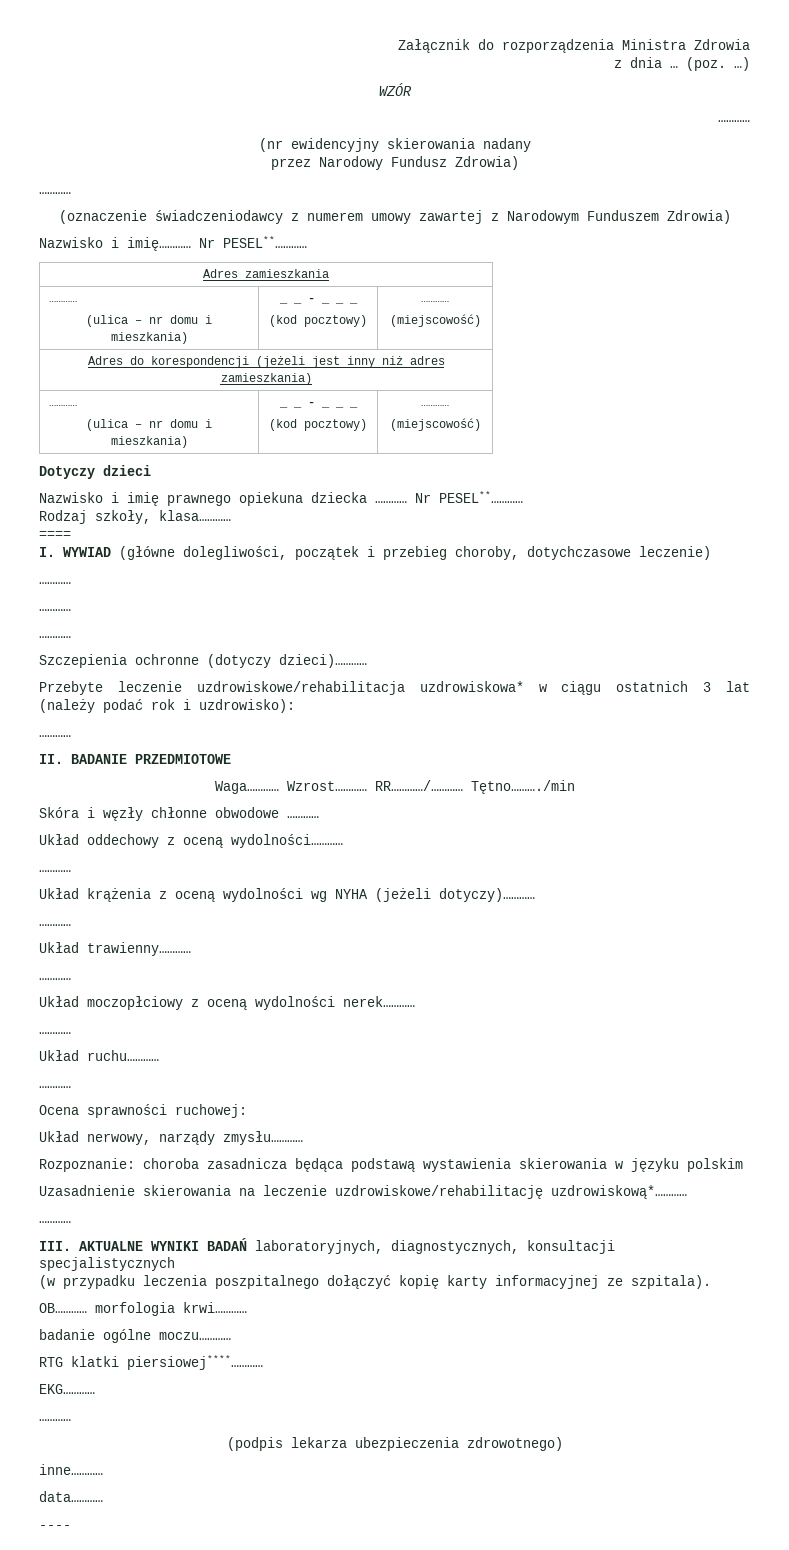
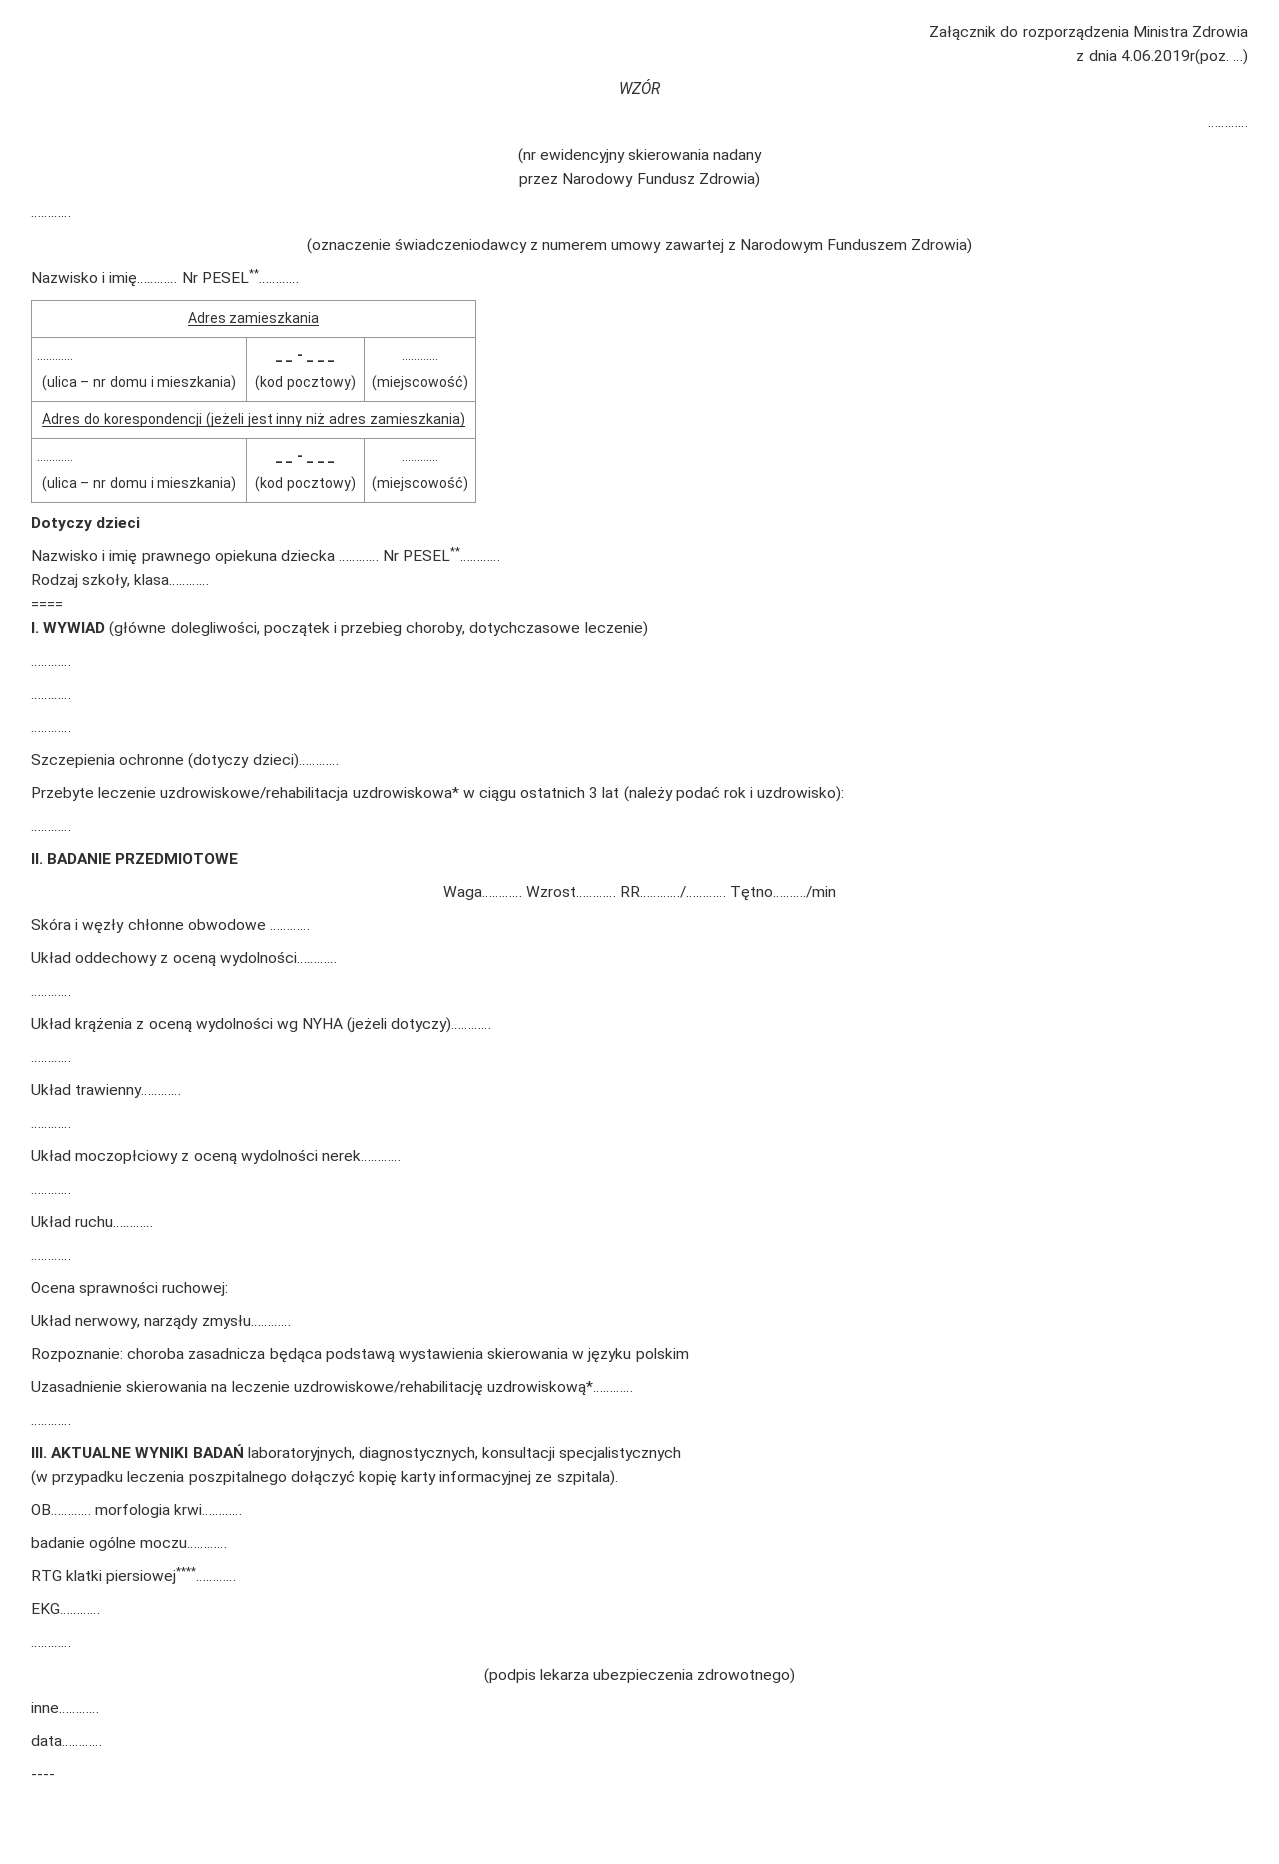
- z dnia … (poz. …)
+ z dnia 4.06.2019r(poz. …)

